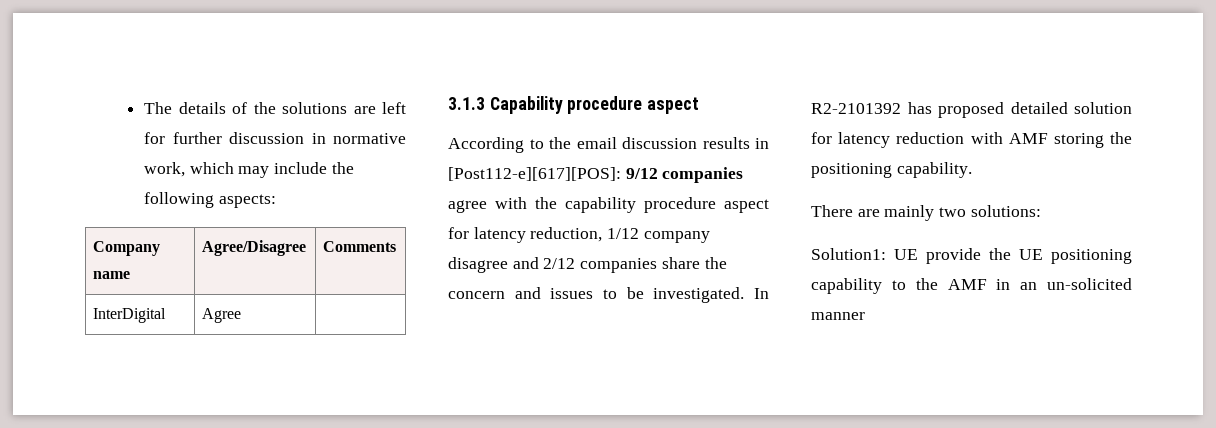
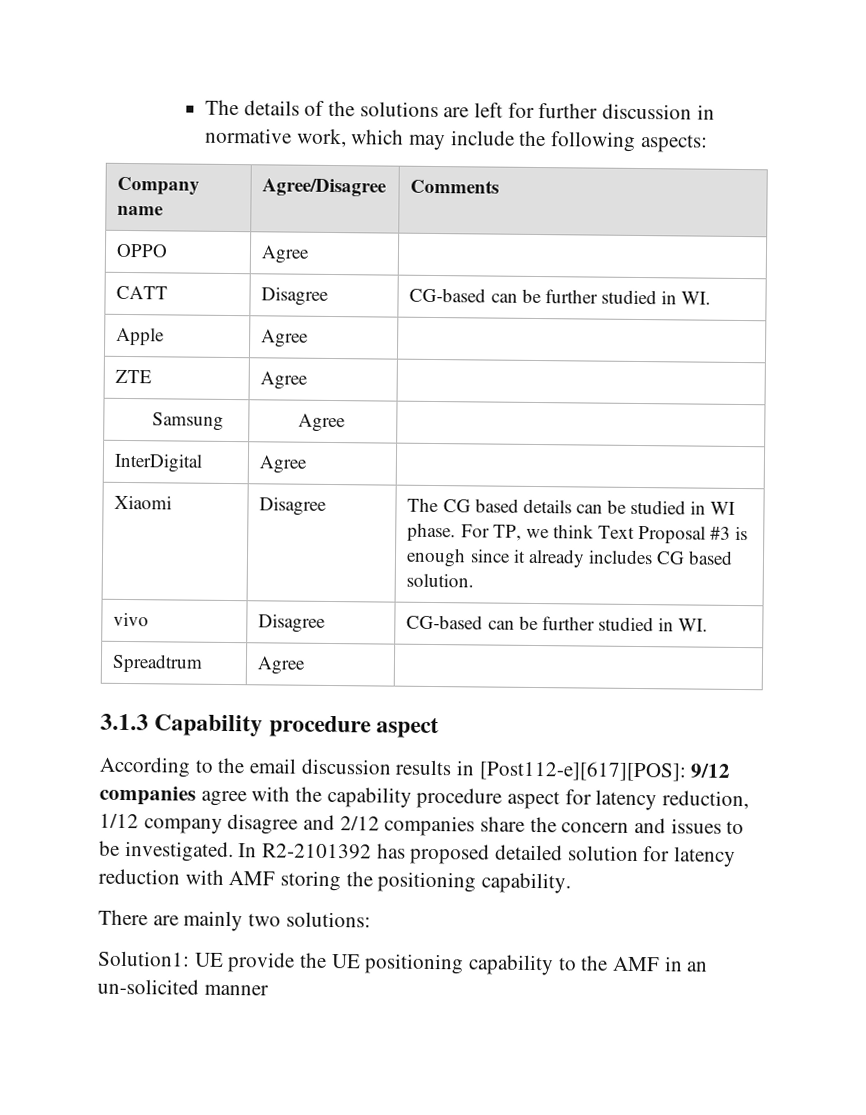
+ OPPO | Agree |
+ CATT | Disagree | CG-based can be further studied in WI.
+ Apple | Agree |
+ ZTE | Agree |
+ Samsung | Agree |
  InterDigital | Agree |
+ Xiaomi | Disagree | The CG based details can be studied in WI phase. For TP, we think Text Proposal #3 is enough since it already includes CG based solution.
+ vivo | Disagree | CG-based can be further studied in WI.
+ Spreadtrum | Agree |

